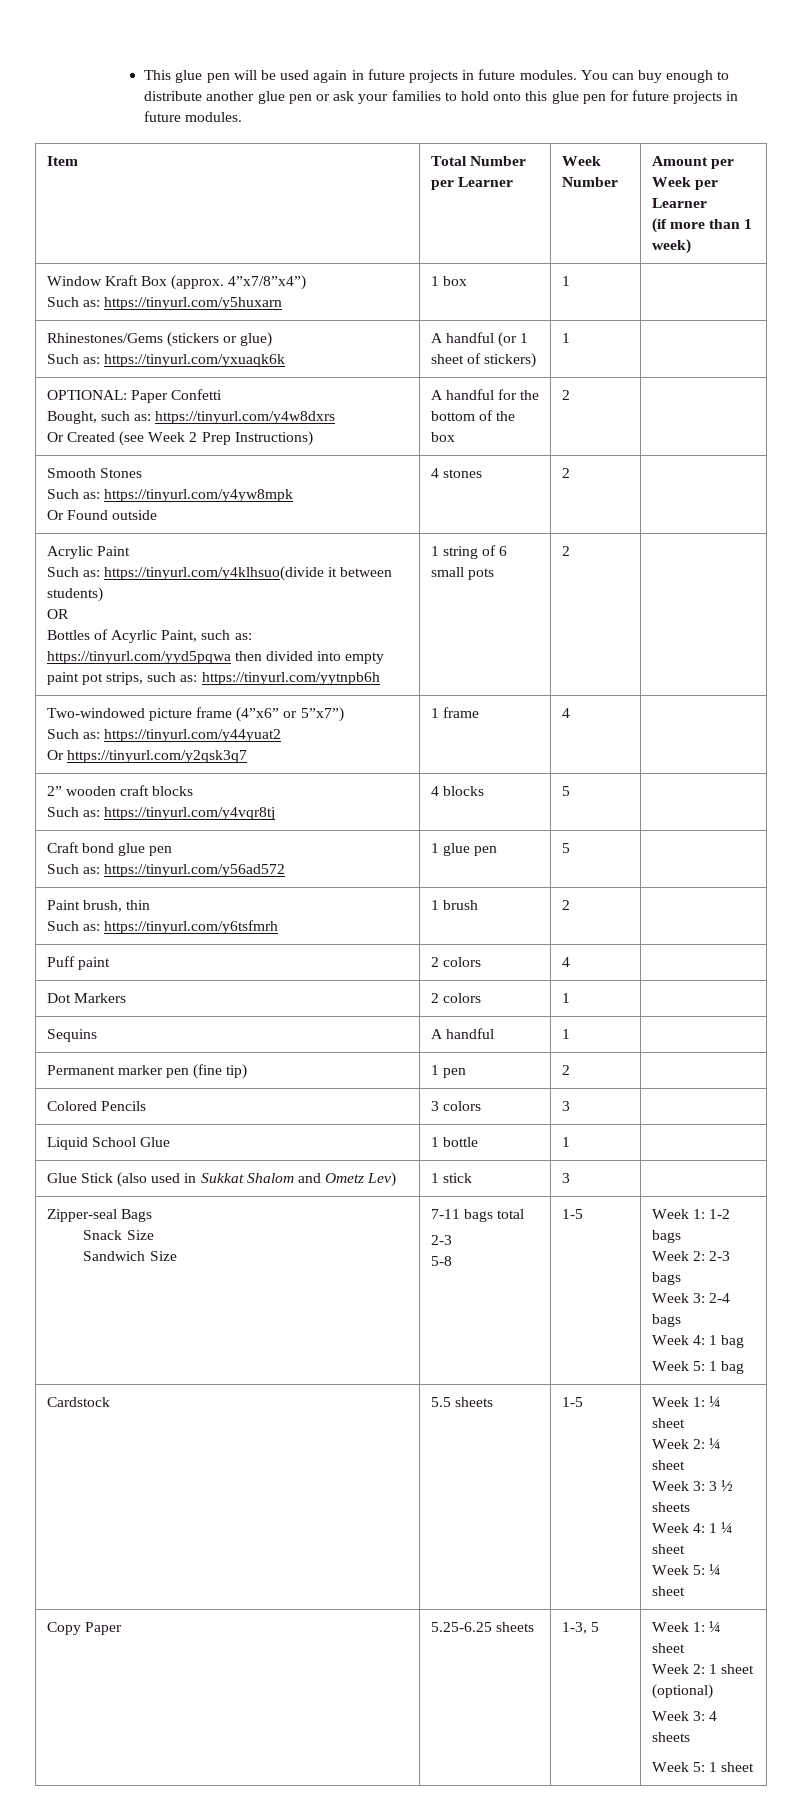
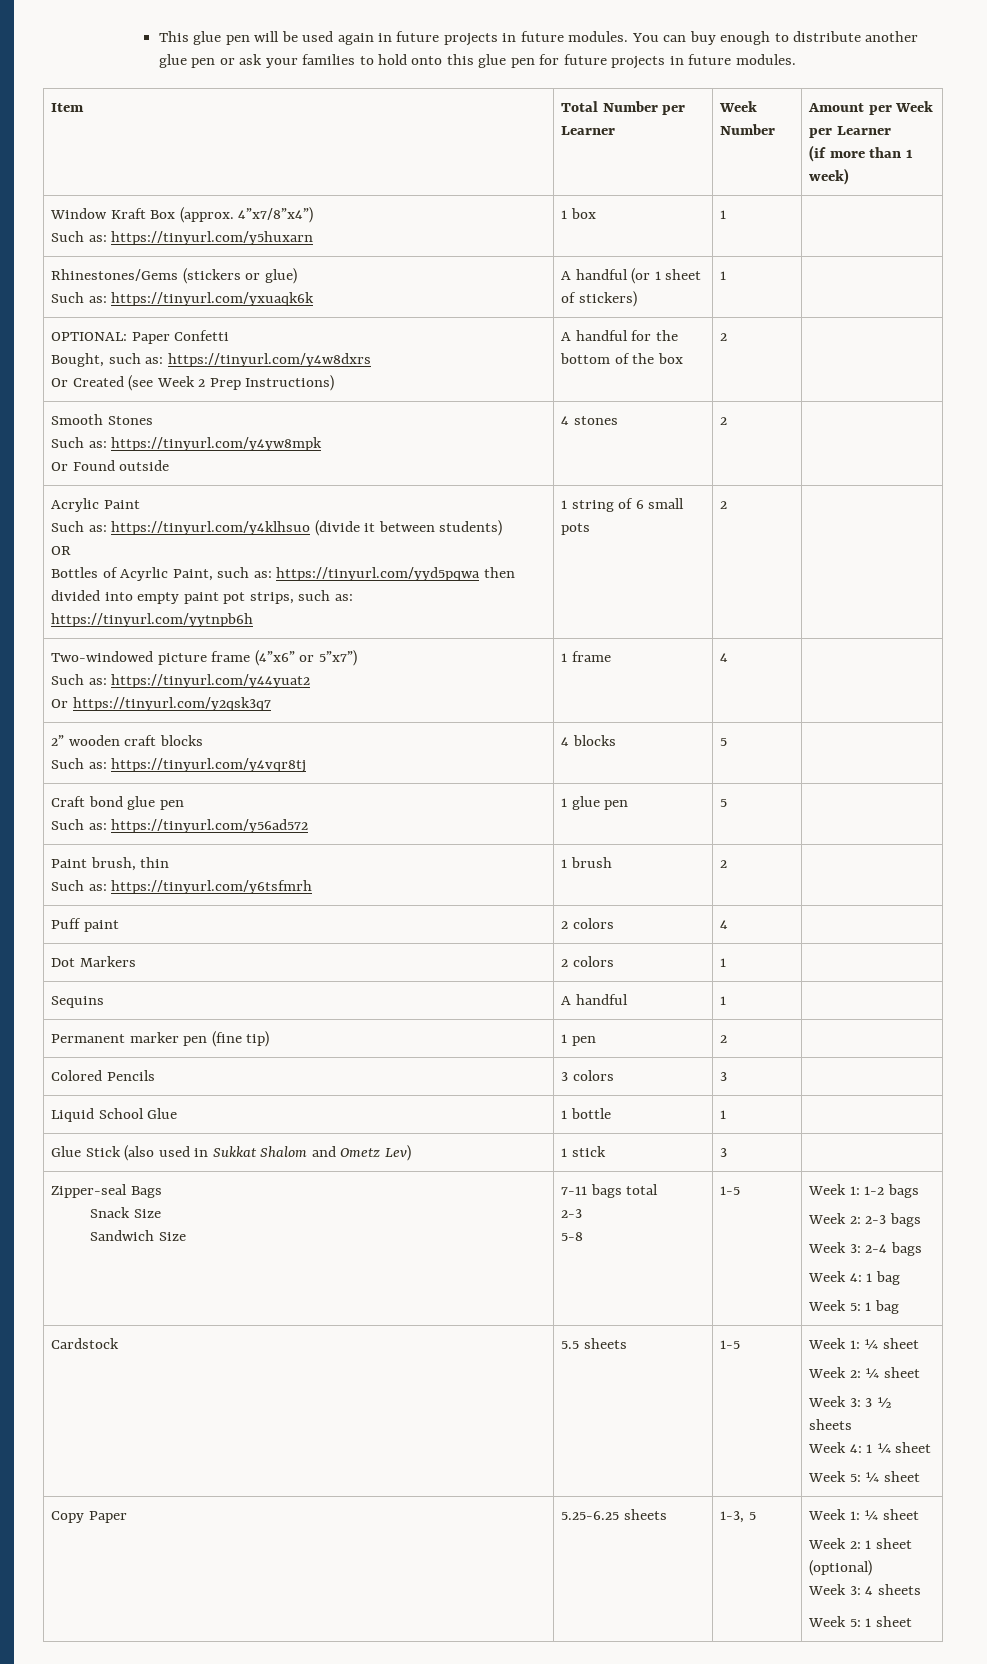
  Acrylic Paint
- Such as: https://tinyurl.com/y4klhsuo(divide it between students)
+ Such as: https://tinyurl.com/y4klhsuo (divide it between students)

